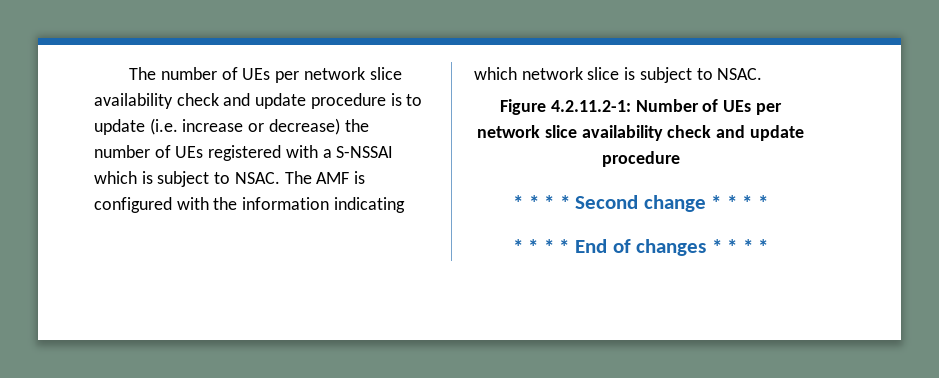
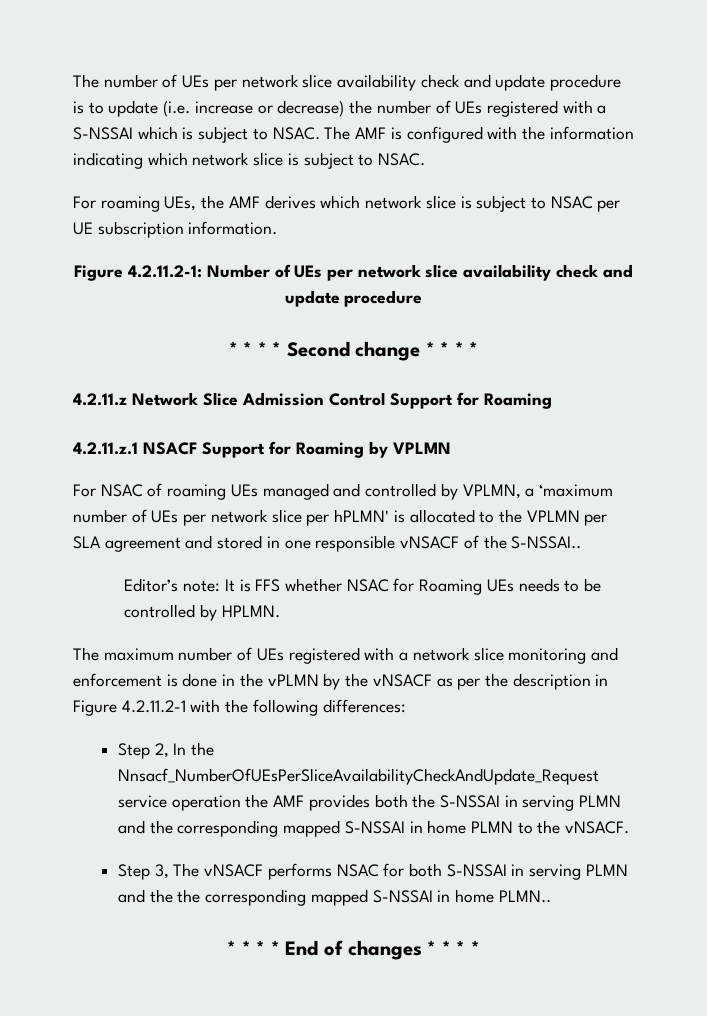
+ For roaming UEs, the AMF derives which network slice is subject to NSAC per UE subscription information.
+ 4.2.11.z Network Slice Admission Control Support for Roaming
+ 4.2.11.z.1 NSACF Support for Roaming by VPLMN
+ For NSAC of roaming UEs managed and controlled by VPLMN, a ‘maximum number of UEs per network slice per hPLMN' is allocated to the VPLMN per SLA agreement and stored in one responsible vNSACF of the S-NSSAI..
+ Editor’s note: It is FFS whether NSAC for Roaming UEs needs to be controlled by HPLMN.
+ The maximum number of UEs registered with a network slice monitoring and enforcement is done in the vPLMN by the vNSACF as per the description in Figure 4.2.11.2-1 with the following differences:
+ Step 2, In the Nnsacf_NumberOfUEsPerSliceAvailabilityCheckAndUpdate_Request service operation the AMF provides both the S-NSSAI in serving PLMN and the corresponding mapped S-NSSAI in home PLMN to the vNSACF.
+ Step 3, The vNSACF performs NSAC for both S-NSSAI in serving PLMN and the the corresponding mapped S-NSSAI in home PLMN..

